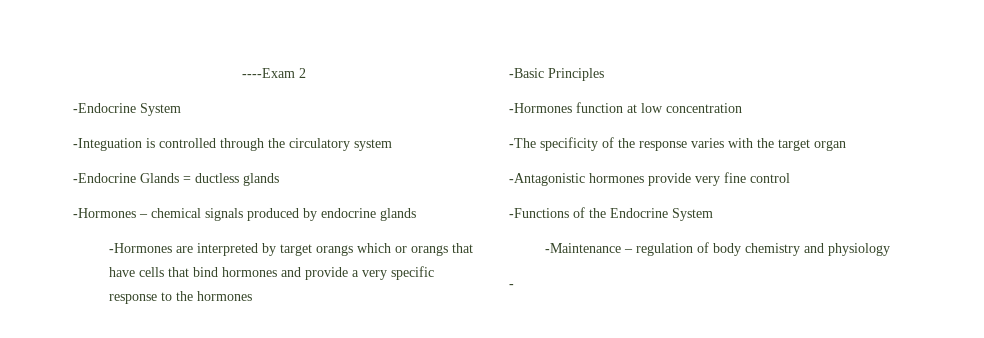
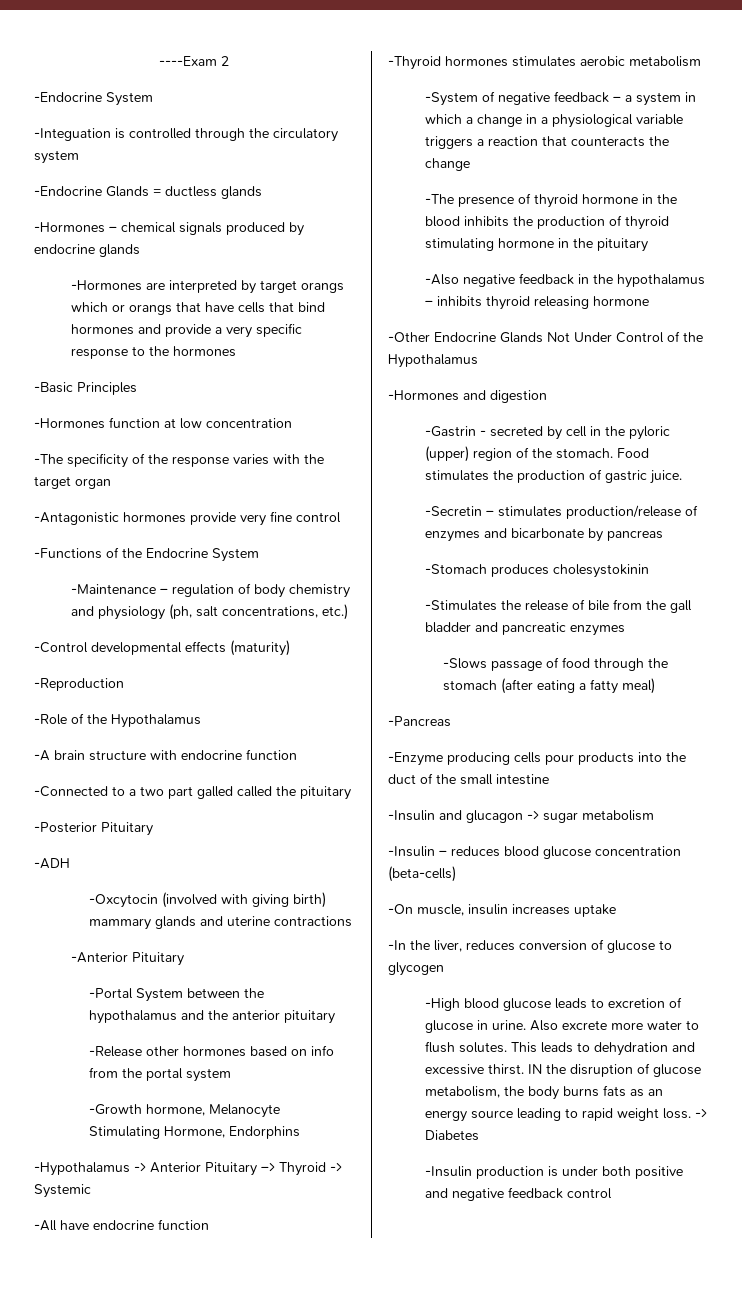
- -Maintenance – regulation of body chemistry and physiology
- -
+ -Maintenance – regulation of body chemistry and physiology (ph, salt concentrations, etc.)
+ -Control developmental effects (maturity)
+ -Reproduction
+ -Role of the Hypothalamus
+ -A brain structure with endocrine function
+ -Connected to a two part galled called the pituitary
+ -Posterior Pituitary
+ -ADH
+ -Oxcytocin (involved with giving birth) mammary glands and uterine contractions
+ -Anterior Pituitary
+ -Portal System between the hypothalamus and the anterior pituitary
+ -Release other hormones based on info from the portal system
+ -Growth hormone, Melanocyte Stimulating Hormone, Endorphins
+ -Hypothalamus -> Anterior Pituitary –> Thyroid -> Systemic
+ -All have endocrine function
+ -Thyroid hormones stimulates aerobic metabolism
+ -System of negative feedback – a system in which a change in a physiological variable triggers a reaction that counteracts the change
+ -The presence of thyroid hormone in the blood inhibits the production of thyroid stimulating hormone in the pituitary
+ -Also negative feedback in the hypothalamus – inhibits thyroid releasing hormone
+ -Other Endocrine Glands Not Under Control of the Hypothalamus
+ -Hormones and digestion
+ -Gastrin - secreted by cell in the pyloric (upper) region of the stomach. Food stimulates the production of gastric juice.
+ -Secretin – stimulates production/release of enzymes and bicarbonate by pancreas
+ -Stomach produces cholesystokinin
+ -Stimulates the release of bile from the gall bladder and pancreatic enzymes
+ -Slows passage of food through the stomach (after eating a fatty meal)
+ -Pancreas
+ -Enzyme producing cells pour products into the duct of the small intestine
+ -Insulin and glucagon -> sugar metabolism
+ -Insulin – reduces blood glucose concentration (beta-cells)
+ -On muscle, insulin increases uptake
+ -In the liver, reduces conversion of glucose to glycogen
+ -High blood glucose leads to excretion of glucose in urine. Also excrete more water to flush solutes. This leads to dehydration and excessive thirst. IN the disruption of glucose metabolism, the body burns fats as an energy source leading to rapid weight loss. -> Diabetes
+ -Insulin production is under both positive and negative feedback control

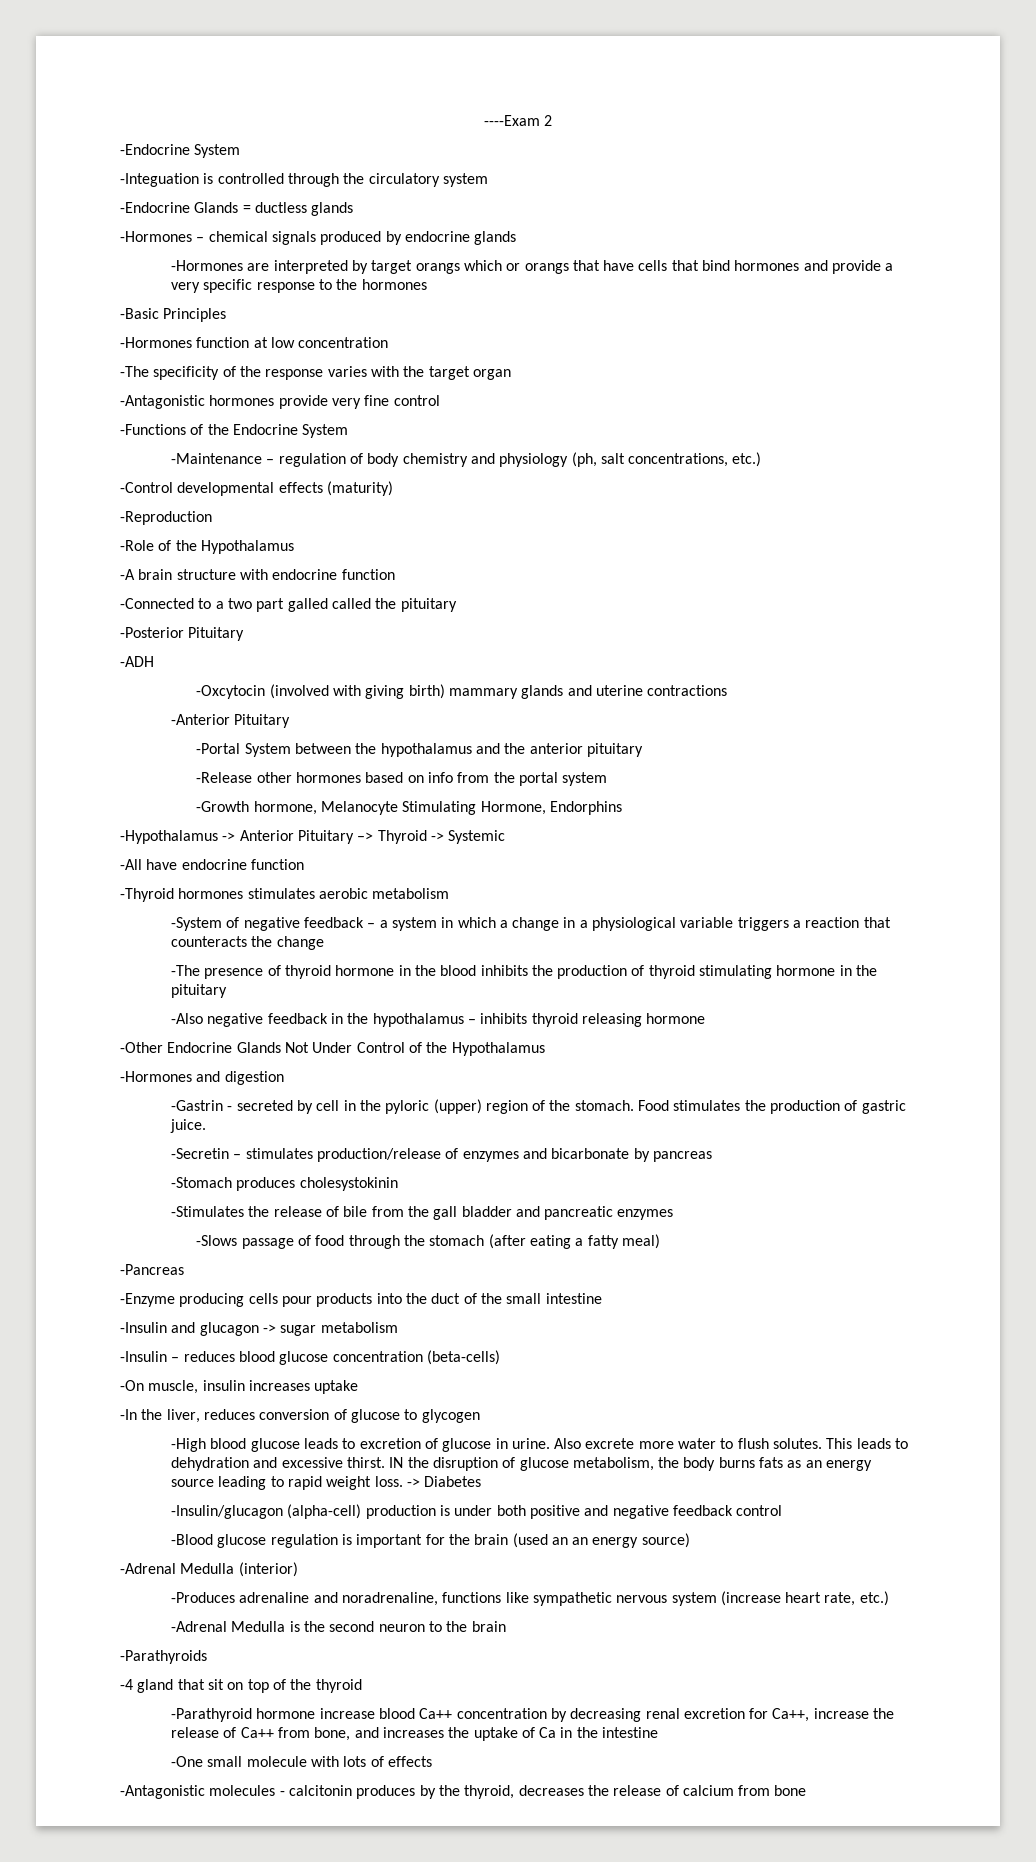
- -Insulin production is under both positive and negative feedback control
+ -Insulin/glucagon (alpha-cell) production is under both positive and negative feedback control
+ -Blood glucose regulation is important for the brain (used an an energy source)
+ -Adrenal Medulla (interior)
+ -Produces adrenaline and noradrenaline, functions like sympathetic nervous system (increase heart rate, etc.)
+ -Adrenal Medulla is the second neuron to the brain
+ -Parathyroids
+ -4 gland that sit on top of the thyroid
+ -Parathyroid hormone increase blood Ca++ concentration by decreasing renal excretion for Ca++, increase the release of Ca++ from bone, and increases the uptake of Ca in the intestine
+ -One small molecule with lots of effects
+ -Antagonistic molecules - calcitonin produces by the thyroid, decreases the release of calcium from bone

